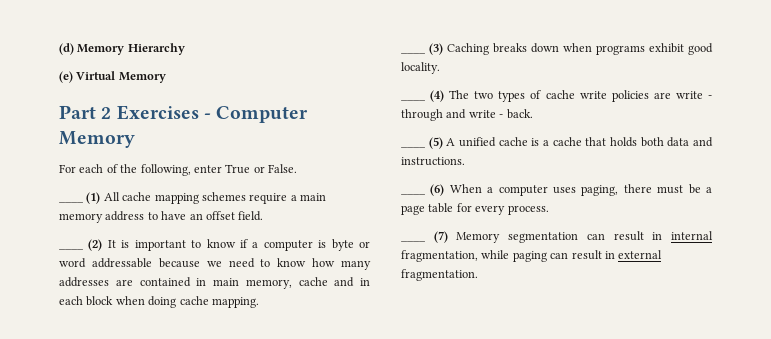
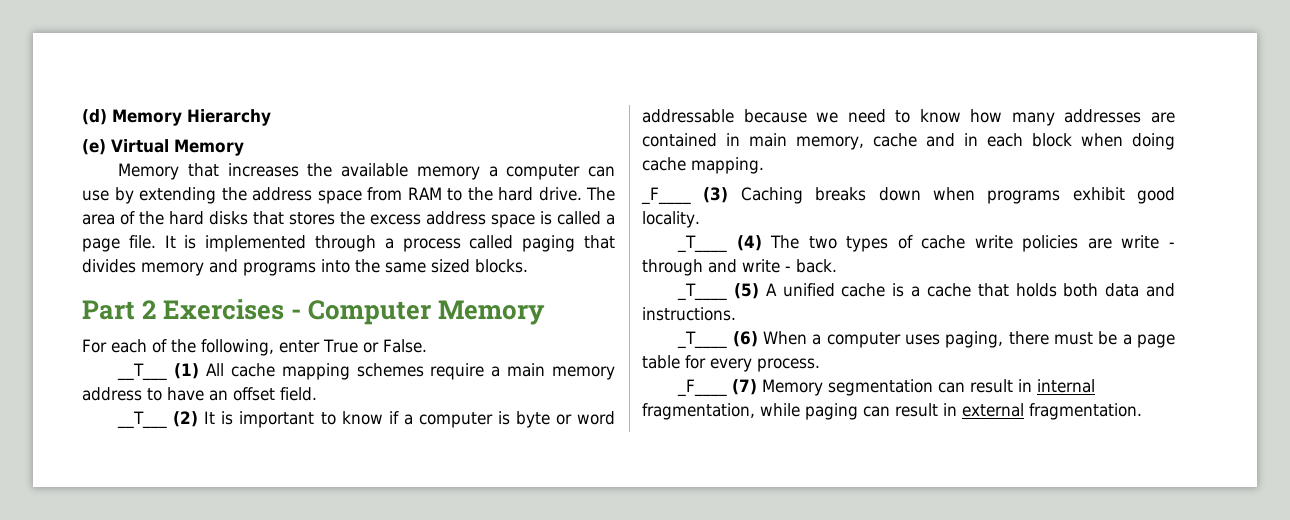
+ Memory that increases the available memory a computer can use by extending the address space from RAM to the hard drive. The area of the hard disks that stores the excess address space is called a page file. It is implemented through a process called paging that divides memory and programs into the same sized blocks.
- ____ (1) All cache mapping schemes require a main memory address to have an offset field.
+ __T___ (1) All cache mapping schemes require a main memory address to have an offset field.
- ____ (2) It is important to know if a computer is byte or word addressable because we need to know how many addresses are contained in main memory, cache and in each block when doing cache mapping.
+ __T___ (2) It is important to know if a computer is byte or word addressable because we need to know how many addresses are contained in main memory, cache and in each block when doing cache mapping.
- ____ (3) Caching breaks down when programs exhibit good locality.
+ _F____ (3) Caching breaks down when programs exhibit good locality.
- ____ (4) The two types of cache write policies are write - through and write - back.
+ _T____ (4) The two types of cache write policies are write - through and write - back.
- ____ (5) A unified cache is a cache that holds both data and instructions.
+ _T____ (5) A unified cache is a cache that holds both data and instructions.
- ____ (6) When a computer uses paging, there must be a page table for every process.
+ _T____ (6) When a computer uses paging, there must be a page table for every process.
- ____ (7) Memory segmentation can result in internal fragmentation, while paging can result in external fragmentation.
+ _F____ (7) Memory segmentation can result in internal fragmentation, while paging can result in external fragmentation.

